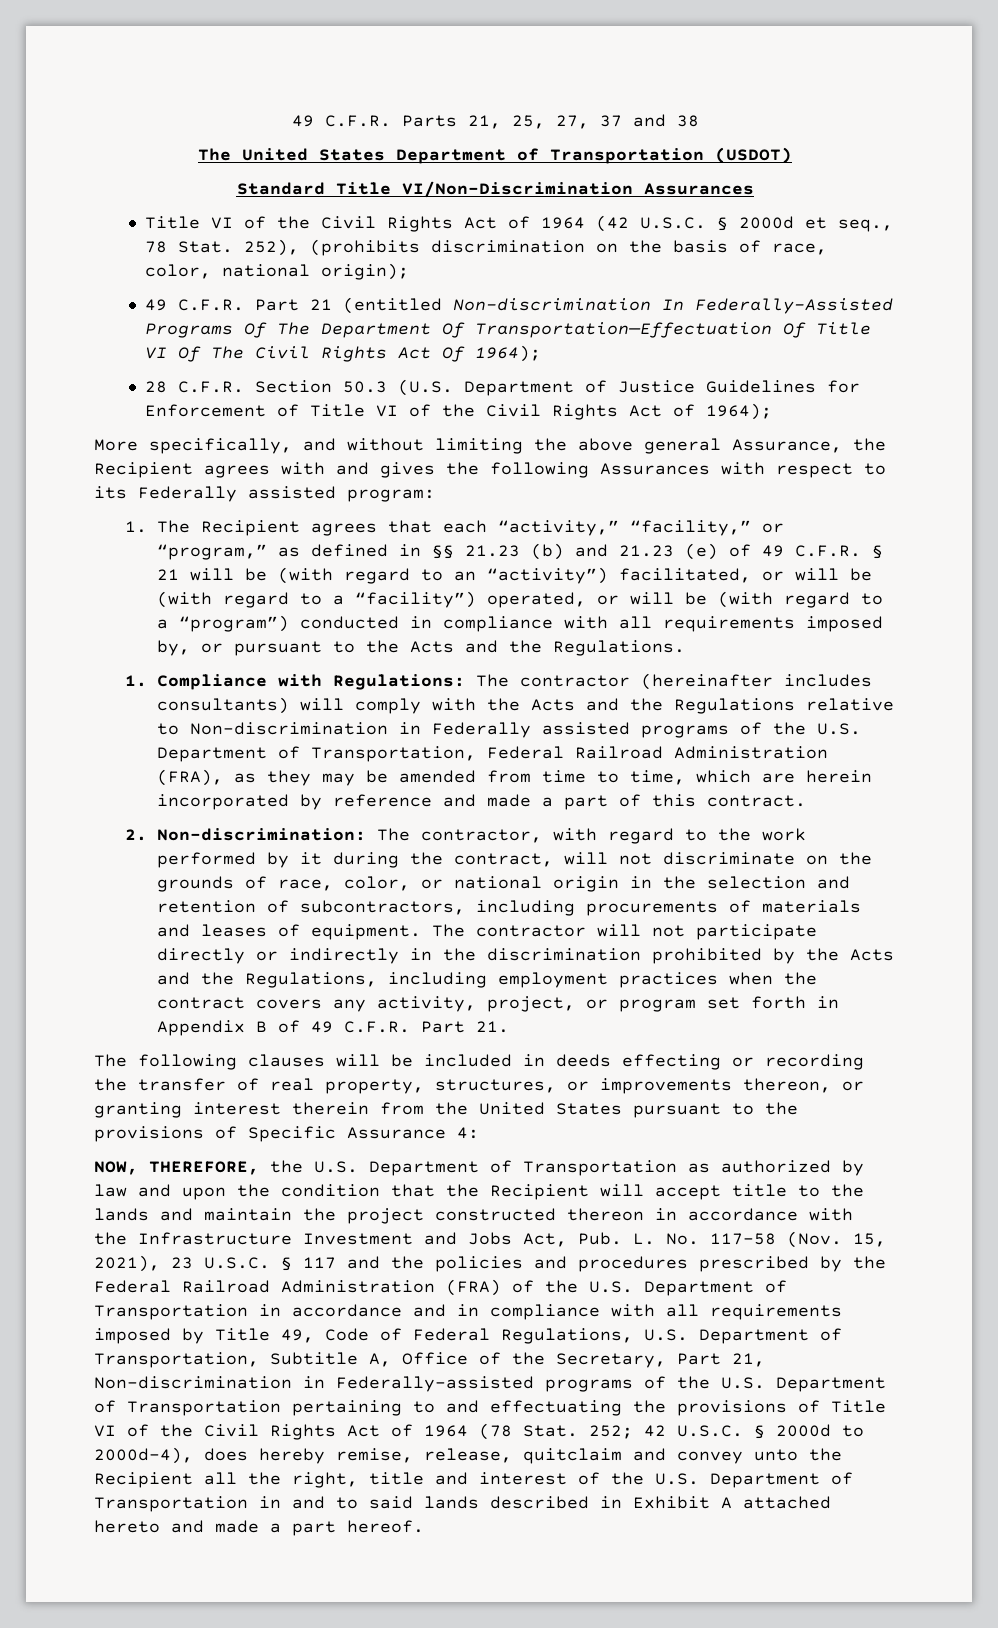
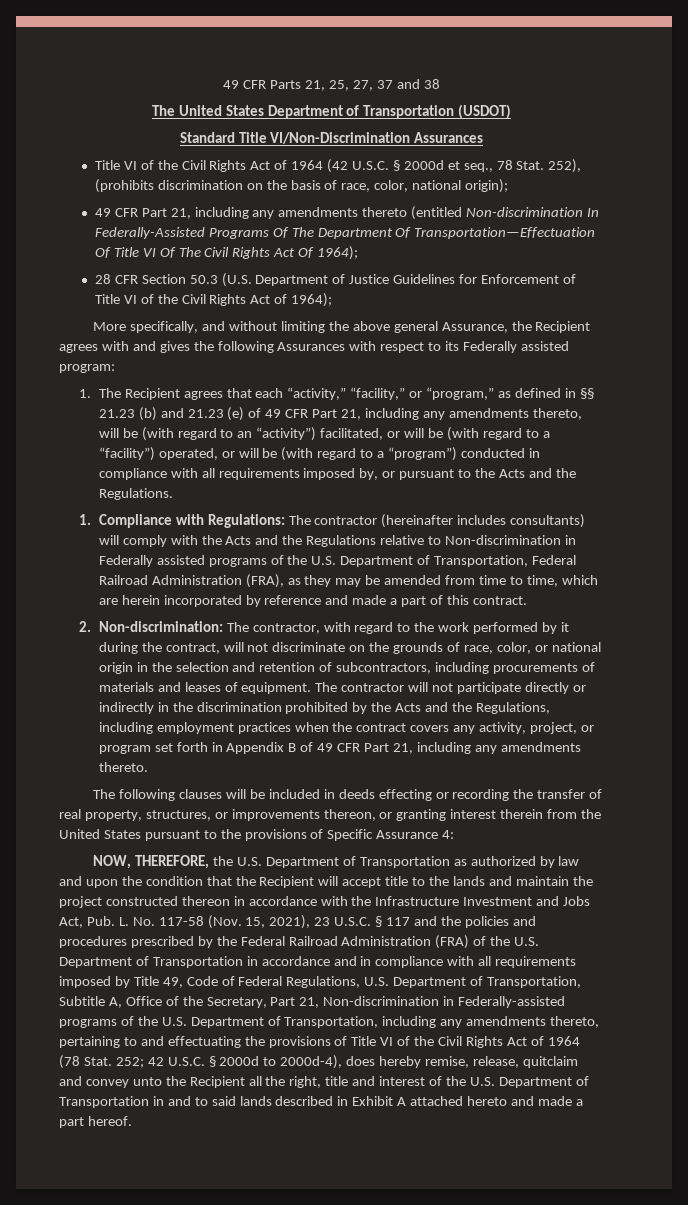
- 49 C.F.R. Parts 21, 25, 27, 37 and 38
+ 49 CFR Parts 21, 25, 27, 37 and 38
- 49 C.F.R. Part 21 (entitled Non-discrimination In Federally-Assisted Programs Of The Department Of Transportation—Effectuation Of Title VI Of The Civil Rights Act Of 1964);
+ 49 CFR Part 21, including any amendments thereto (entitled Non-discrimination In Federally-Assisted Programs Of The Department Of Transportation—Effectuation Of Title VI Of The Civil Rights Act Of 1964);
- 28 C.F.R. Section 50.3 (U.S. Department of Justice Guidelines for Enforcement of Title VI of the Civil Rights Act of 1964);
+ 28 CFR Section 50.3 (U.S. Department of Justice Guidelines for Enforcement of Title VI of the Civil Rights Act of 1964);
- 1. The Recipient agrees that each “activity,” “facility,” or “program,” as defined in §§ 21.23 (b) and 21.23 (e) of 49 C.F.R. § 21 will be (with regard to an “activity”) facilitated, or will be (with regard to a “facility”) operated, or will be (with regard to a “program”) conducted in compliance with all requirements imposed by, or pursuant to the Acts and the Regulations.
+ 1. The Recipient agrees that each “activity,” “facility,” or “program,” as defined in §§ 21.23 (b) and 21.23 (e) of 49 CFR Part 21, including any amendments thereto, will be (with regard to an “activity”) facilitated, or will be (with regard to a “facility”) operated, or will be (with regard to a “program”) conducted in compliance with all requirements imposed by, or pursuant to the Acts and the Regulations.
- The contractor will not participate directly or indirectly in the discrimination prohibited by the Acts and the Regulations, including employment practices when the contract covers any activity, project, or program set forth in Appendix B of 49 C.F.R. Part 21.
+ The contractor will not participate directly or indirectly in the discrimination prohibited by the Acts and the Regulations, including employment practices when the contract covers any activity, project, or program set forth in Appendix B of 49 CFR Part 21, including any amendments thereto.
- NOW, THEREFORE, the U.S. Department of Transportation as authorized by law and upon the condition that the Recipient will accept title to the lands and maintain the project constructed thereon in accordance with the Infrastructure Investment and Jobs Act, Pub. L. No. 117-58 (Nov. 15, 2021), 23 U.S.C. § 117 and the policies and procedures prescribed by the Federal Railroad Administration (FRA) of the U.S. Department of Transportation in accordance and in compliance with all requirements imposed by Title 49, Code of Federal Regulations, U.S. Department of Transportation, Subtitle A, Office of the Secretary, Part 21, Non-discrimination in Federally-assisted programs of the U.S. Department of Transportation pertaining to and effectuating the provisions of Title VI of the Civil Rights Act of 1964 (78 Stat.
+ NOW, THEREFORE, the U.S. Department of Transportation as authorized by law and upon the condition that the Recipient will accept title to the lands and maintain the project constructed thereon in accordance with the Infrastructure Investment and Jobs Act, Pub. L. No. 117-58 (Nov. 15, 2021), 23 U.S.C. § 117 and the policies and procedures prescribed by the Federal Railroad Administration (FRA) of the U.S. Department of Transportation in accordance and in compliance with all requirements imposed by Title 49, Code of Federal Regulations, U.S. Department of Transportation, Subtitle A, Office of the Secretary, Part 21, Non-discrimination in Federally-assisted programs of the U.S. Department of Transportation, including any amendments thereto, pertaining to and effectuating the provisions of Title VI of the Civil Rights Act of 1964 (78 Stat.

